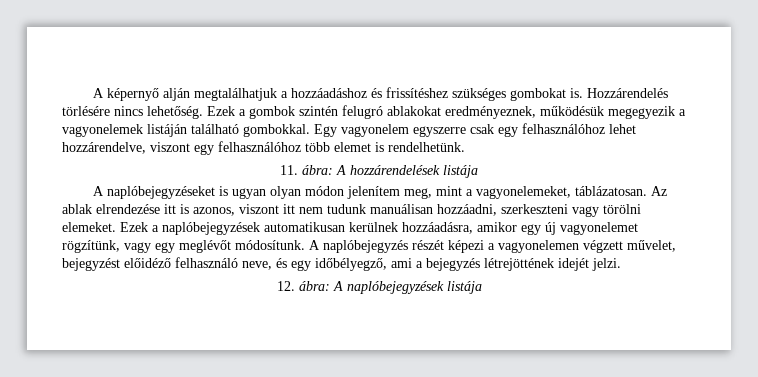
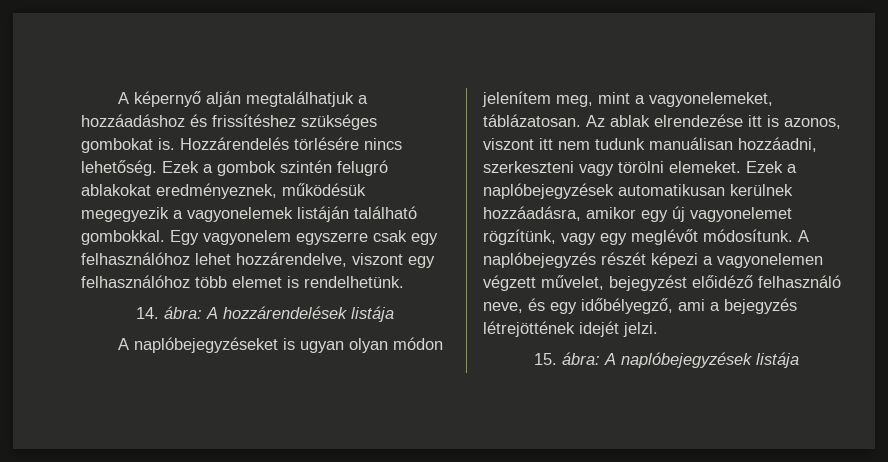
- 11. ábra: A hozzárendelések listája
+ 14. ábra: A hozzárendelések listája
- 12. ábra: A naplóbejegyzések listája
+ 15. ábra: A naplóbejegyzések listája

